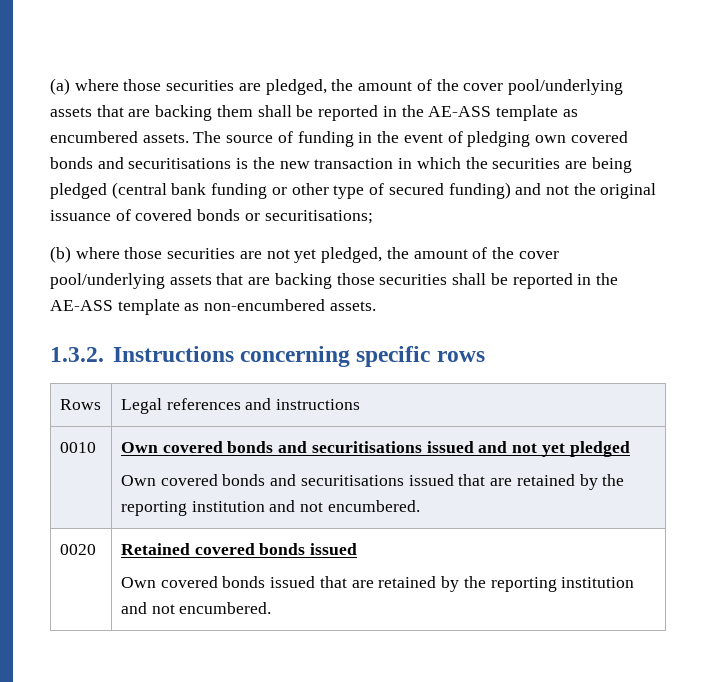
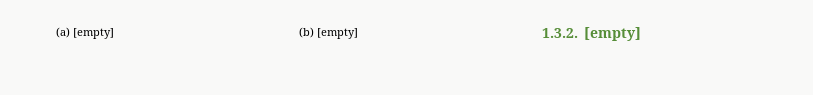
- (a) where those securities are pledged, the amount of the cover pool/underlying assets that are backing them shall be reported in the AE-ASS template as encumbered assets. The source of funding in the event of pledging own covered bonds and securitisations is the new transaction in which the securities are being pledged (central bank funding or other type of secured funding) and not the original issuance of covered bonds or securitisations;
- (b) where those securities are not yet pledged, the amount of the cover pool/underlying assets that are backing those securities shall be reported in the AE-ASS template as non-encumbered assets.
- 1.3.2. Instructions concerning specific rows
- Rows | Legal references and instructions
- 0010 | Own covered bonds and securitisations issued and not yet pledged
- Own covered bonds and securitisations issued that are retained by the reporting institution and not encumbered.
- 0020 | Retained covered bonds issued
- Own covered bonds issued that are retained by the reporting institution and not encumbered.
+ (a) [empty]
+ (b) [empty]
+ 1.3.2. [empty]

